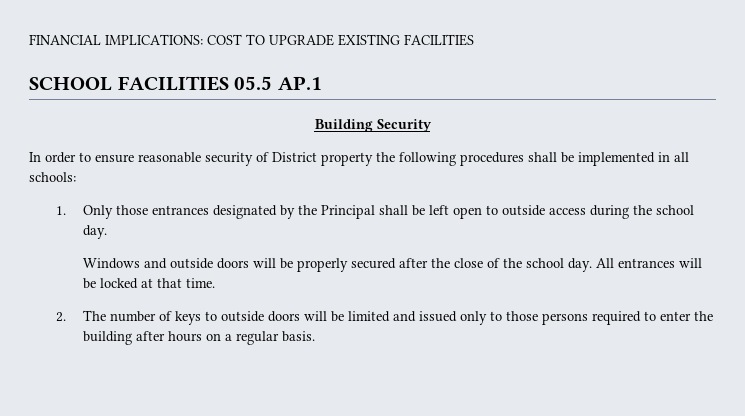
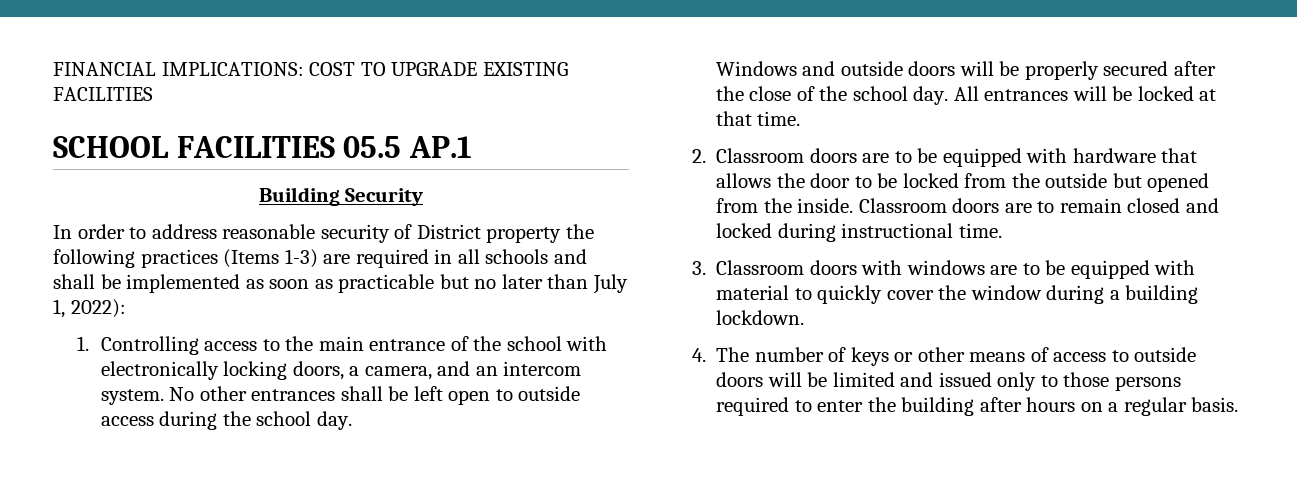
- In order to ensure reasonable security of District property the following procedures shall be implemented in all schools:
- 1. Only those entrances designated by the Principal shall be left open to outside access during the school day.
+ In order to address reasonable security of District property the following practices (Items 1-3) are required in all schools and shall be implemented as soon as practicable but no later than July 1, 2022):
+ 1. Controlling access to the main entrance of the school with electronically locking doors, a camera, and an intercom system. No other entrances shall be left open to outside access during the school day.
- 2. The number of keys to outside doors will be limited and issued only to those persons required to enter the building after hours on a regular basis.
+ 2. Classroom doors are to be equipped with hardware that allows the door to be locked from the outside but opened from the inside. Classroom doors are to remain closed and locked during instructional time.
+ 3. Classroom doors with windows are to be equipped with material to quickly cover the window during a building lockdown.
+ 4. The number of keys or other means of access to outside doors will be limited and issued only to those persons required to enter the building after hours on a regular basis.

